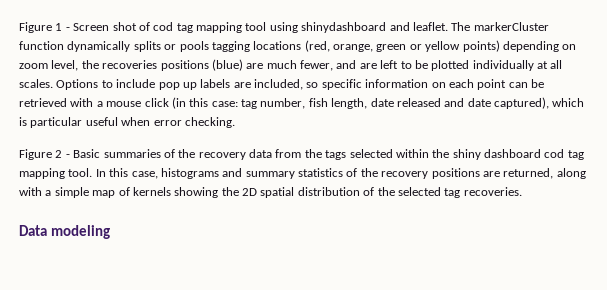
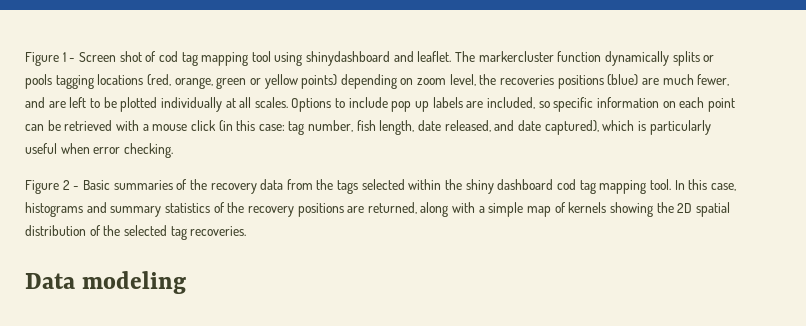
- The markerCluster function dynamically splits or pools tagging locations (red, orange, green or yellow points) depending on zoom level, the recoveries positions (blue) are much fewer, and are left to be plotted individually at all scales.
+ The markercluster function dynamically splits or pools tagging locations (red, orange, green or yellow points) depending on zoom level, the recoveries positions (blue) are much fewer, and are left to be plotted individually at all scales.
- Options to include pop up labels are included, so specific information on each point can be retrieved with a mouse click (in this case: tag number, fish length, date released and date captured), which is particular useful when error checking.
+ Options to include pop up labels are included, so specific information on each point can be retrieved with a mouse click (in this case: tag number, fish length, date released, and date captured), which is particularly useful when error checking.

